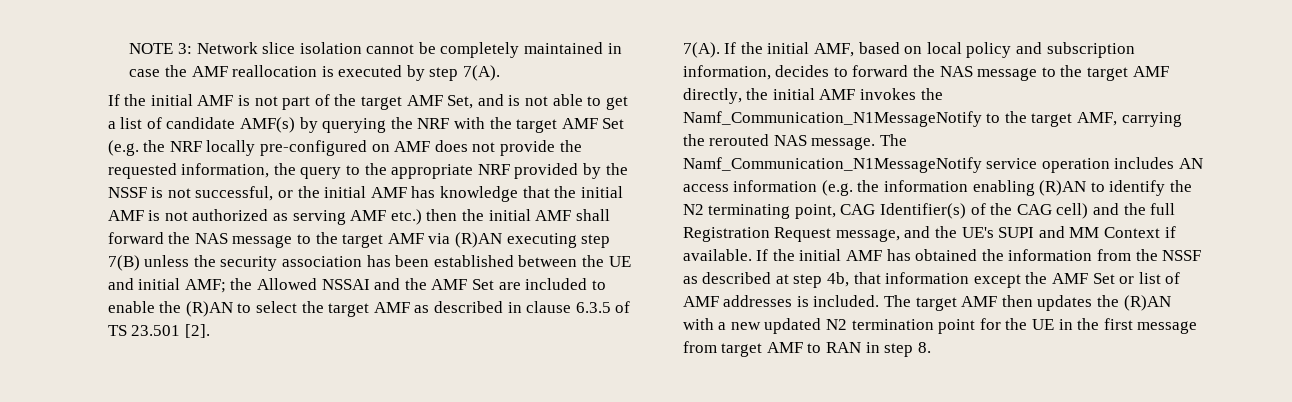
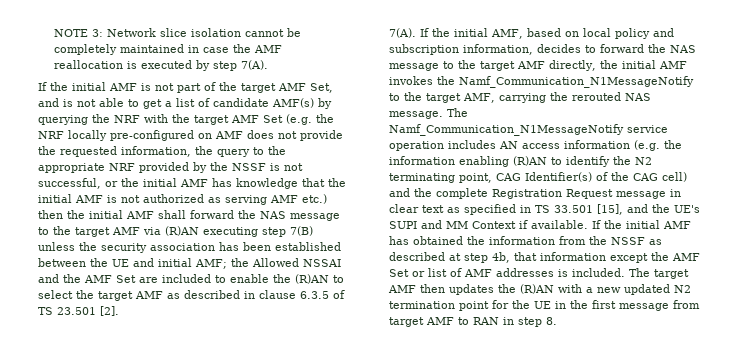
- The Namf_Communication_N1MessageNotify service operation includes AN access information (e.g. the information enabling (R)AN to identify the N2 terminating point, CAG Identifier(s) of the CAG cell) and the full Registration Request message, and the UE's SUPI and MM Context if available.
+ The Namf_Communication_N1MessageNotify service operation includes AN access information (e.g. the information enabling (R)AN to identify the N2 terminating point, CAG Identifier(s) of the CAG cell) and the complete Registration Request message in clear text as specified in TS 33.501 [15], and the UE's SUPI and MM Context if available.

